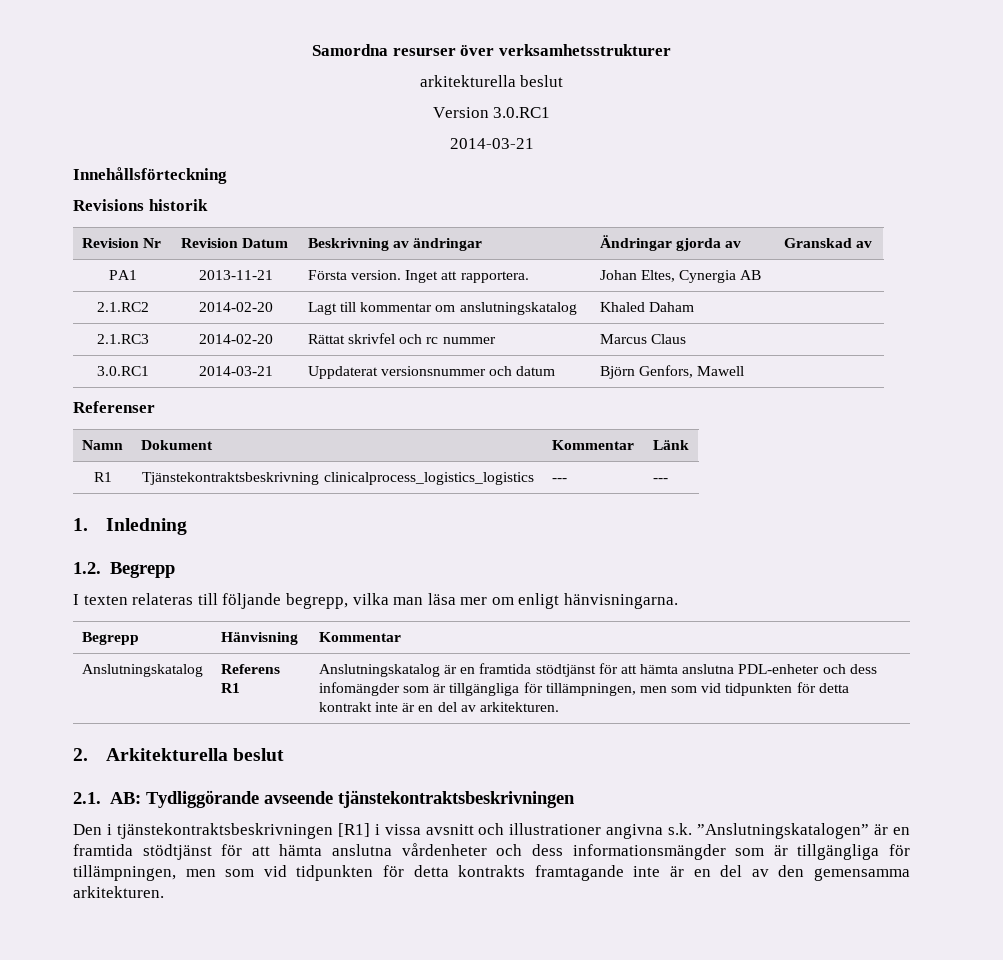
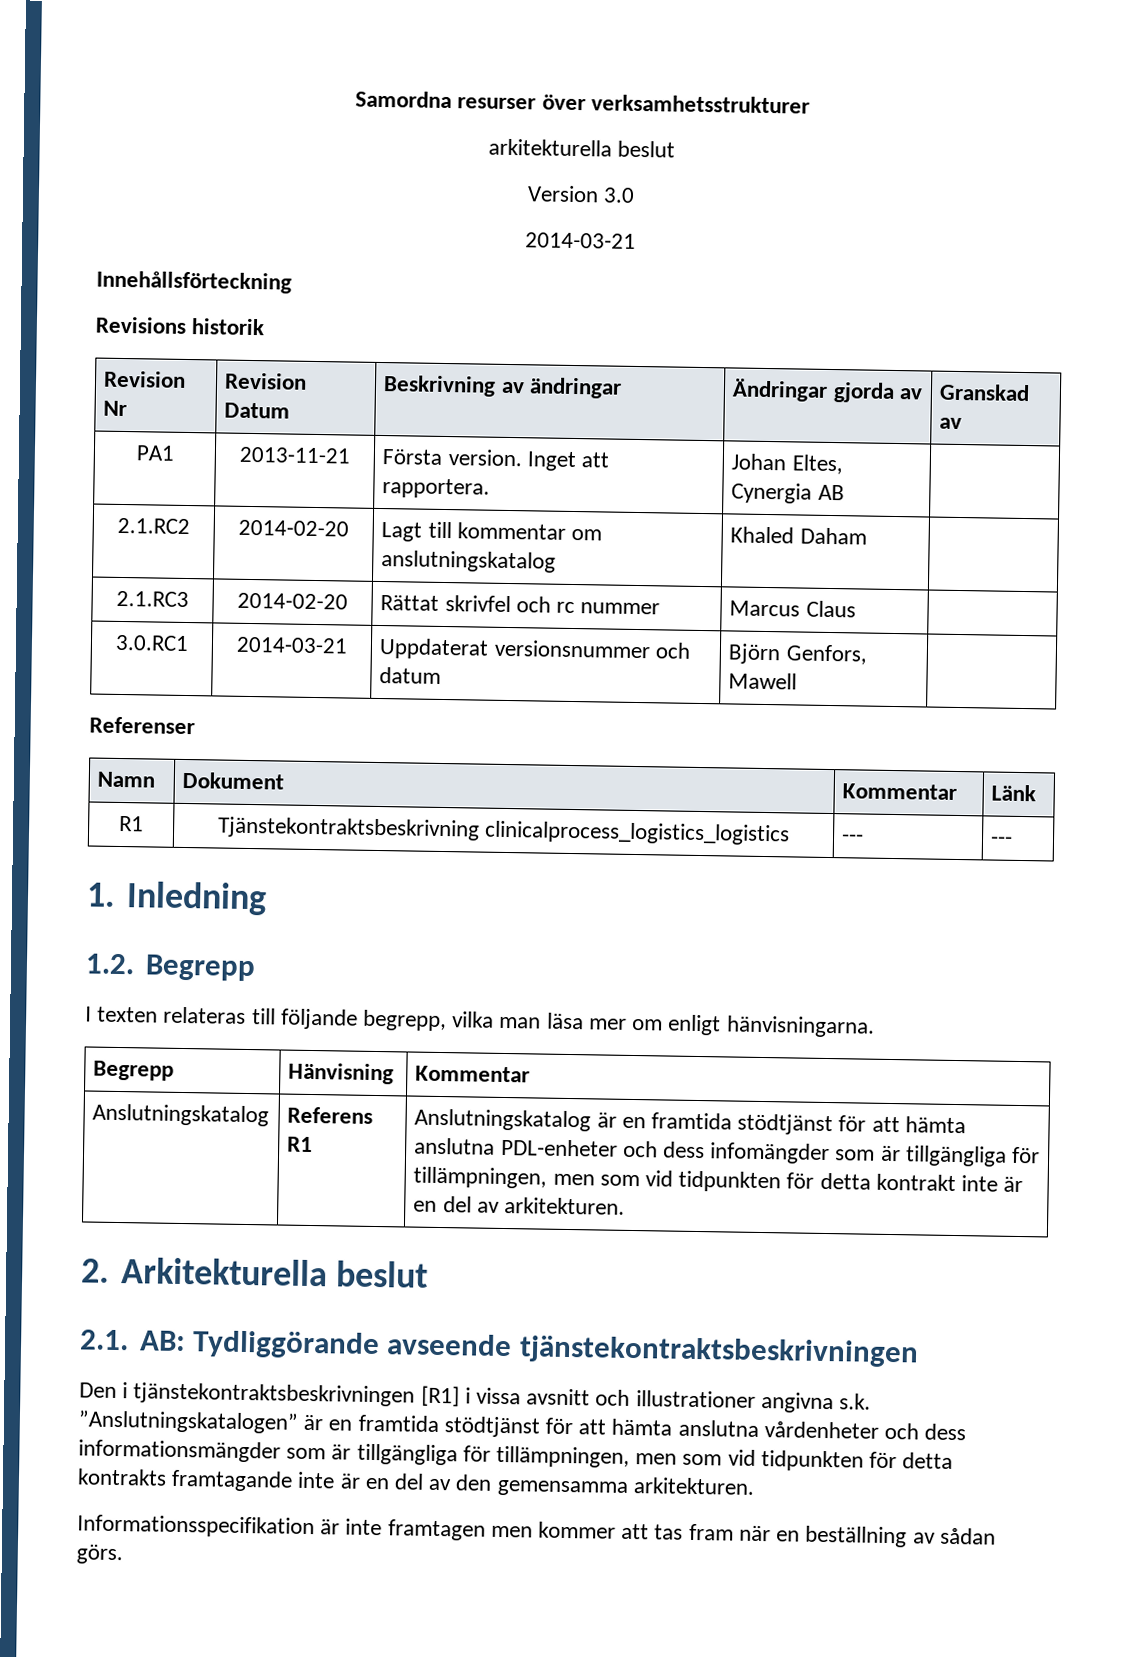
- Version 3.0.RC1
+ Version 3.0
+ Informationsspecifikation är inte framtagen men kommer att tas fram när en beställning av sådan görs.

